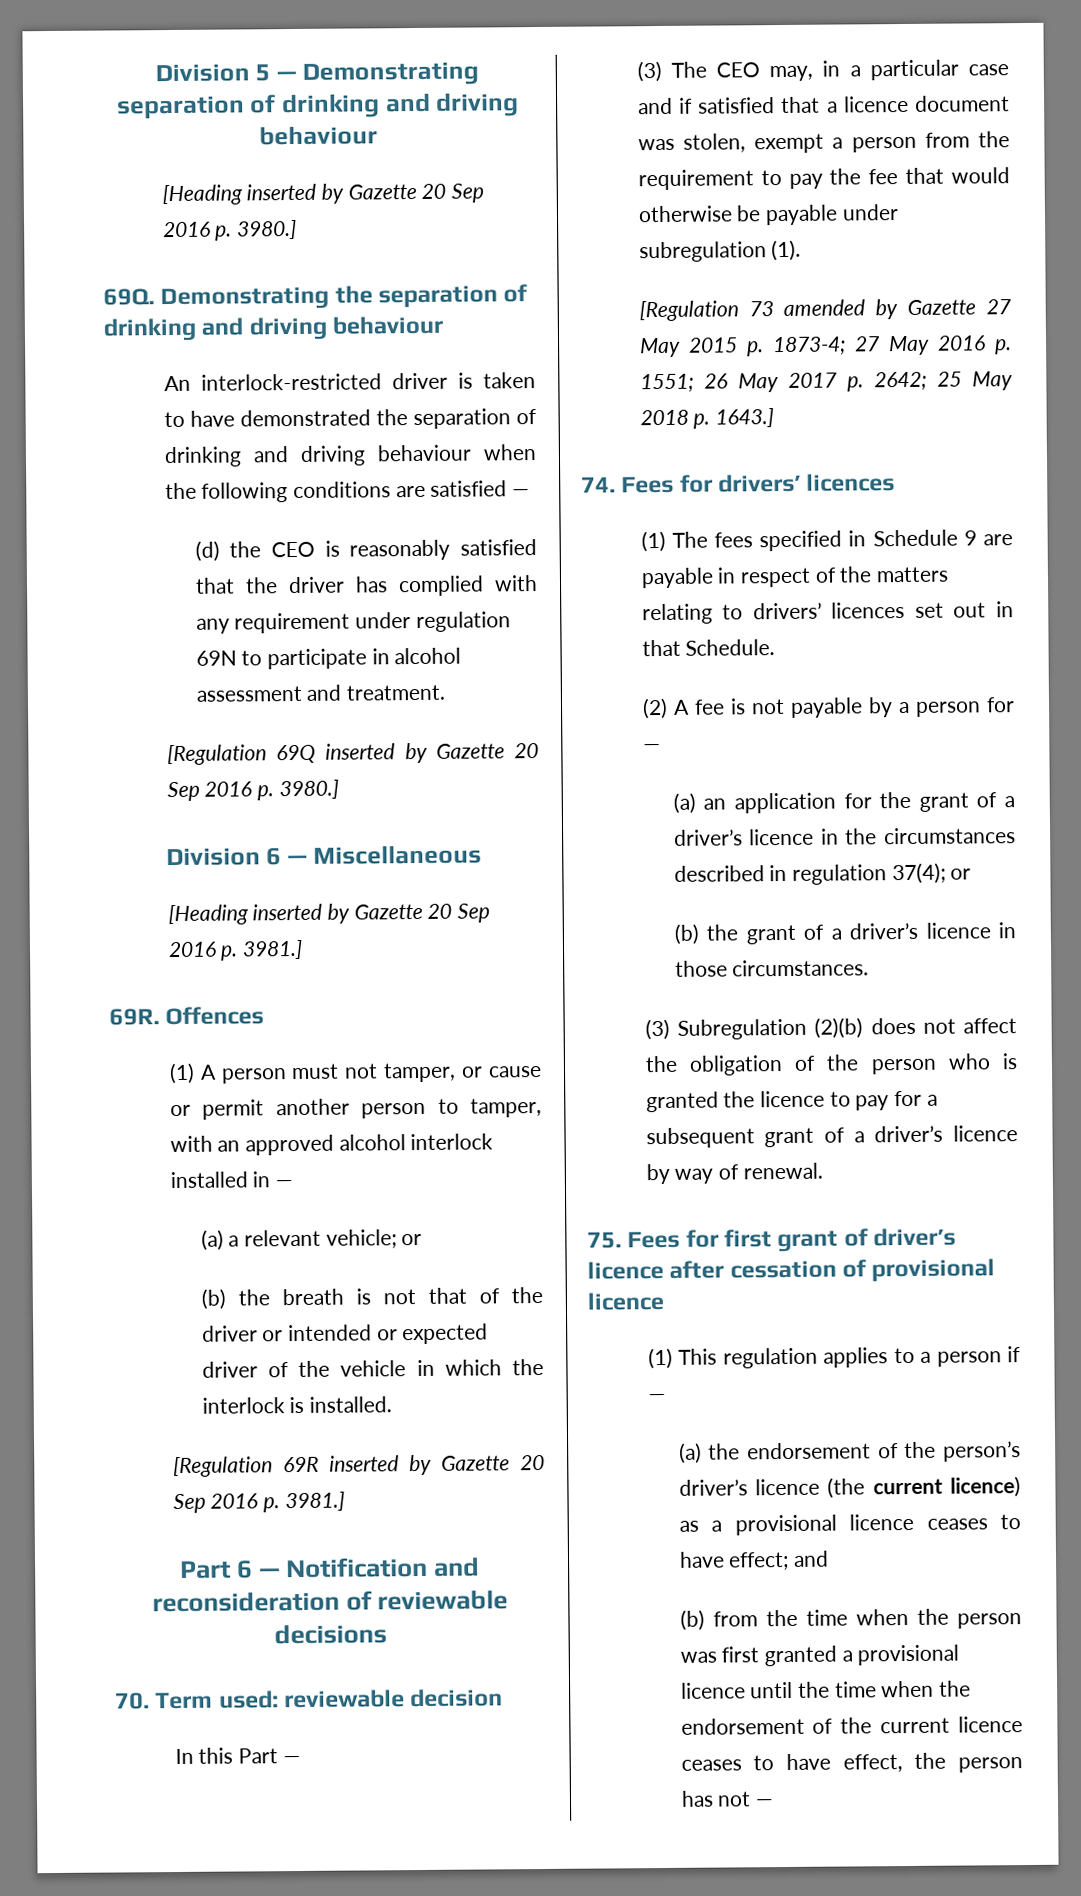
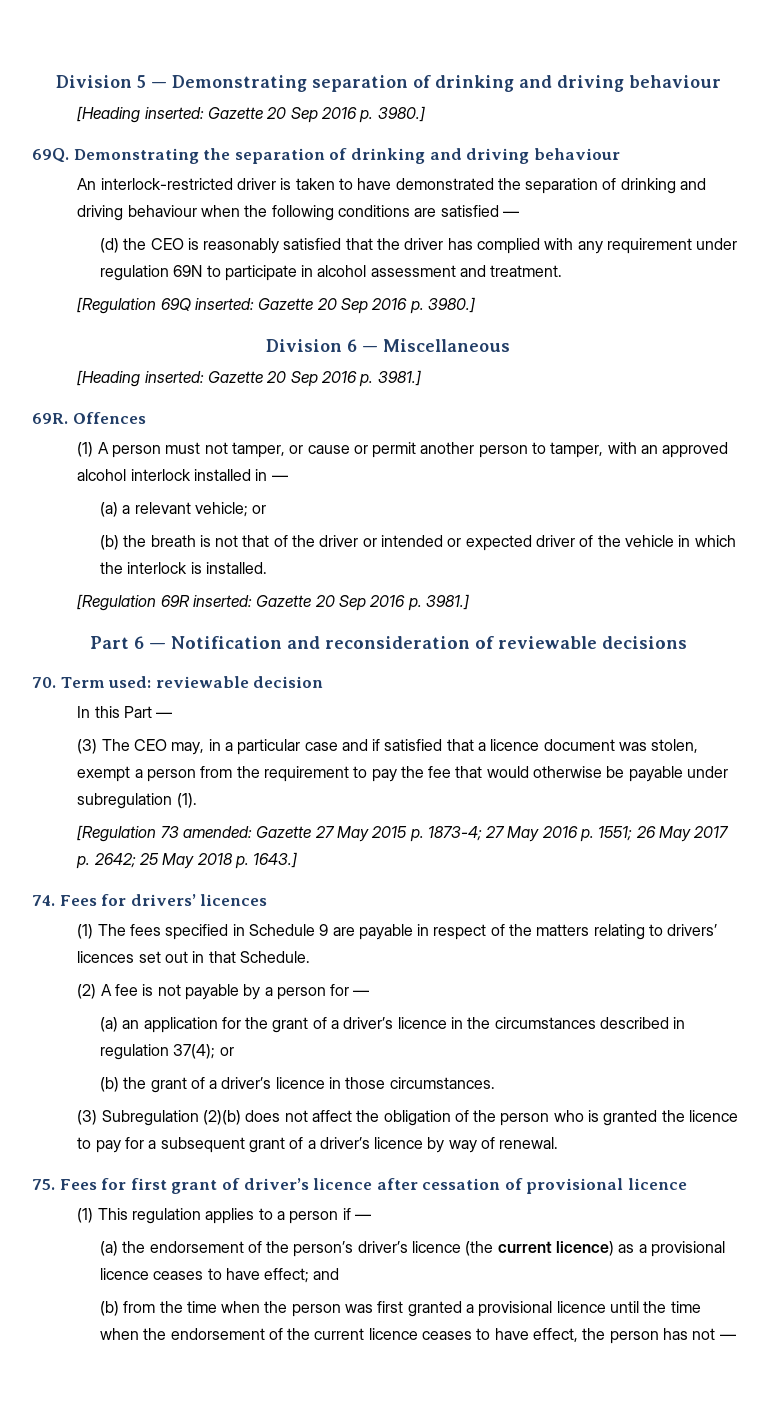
- [Heading inserted by Gazette 20 Sep 2016 p. 3980.]
+ [Heading inserted: Gazette 20 Sep 2016 p. 3980.]
- [Regulation 69Q inserted by Gazette 20 Sep 2016 p. 3980.]
+ [Regulation 69Q inserted: Gazette 20 Sep 2016 p. 3980.]
- [Heading inserted by Gazette 20 Sep 2016 p. 3981.]
+ [Heading inserted: Gazette 20 Sep 2016 p. 3981.]
- [Regulation 69R inserted by Gazette 20 Sep 2016 p. 3981.]
+ [Regulation 69R inserted: Gazette 20 Sep 2016 p. 3981.]
- [Regulation 73 amended by Gazette 27 May 2015 p. 1873-4; 27 May 2016 p. 1551; 26 May 2017 p. 2642; 25 May 2018 p. 1643.]
+ [Regulation 73 amended: Gazette 27 May 2015 p. 1873-4; 27 May 2016 p. 1551; 26 May 2017 p. 2642; 25 May 2018 p. 1643.]

